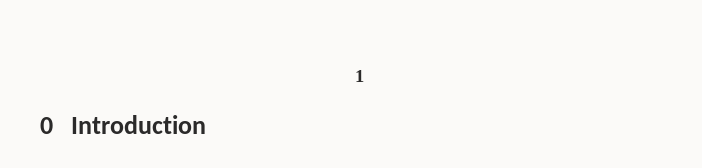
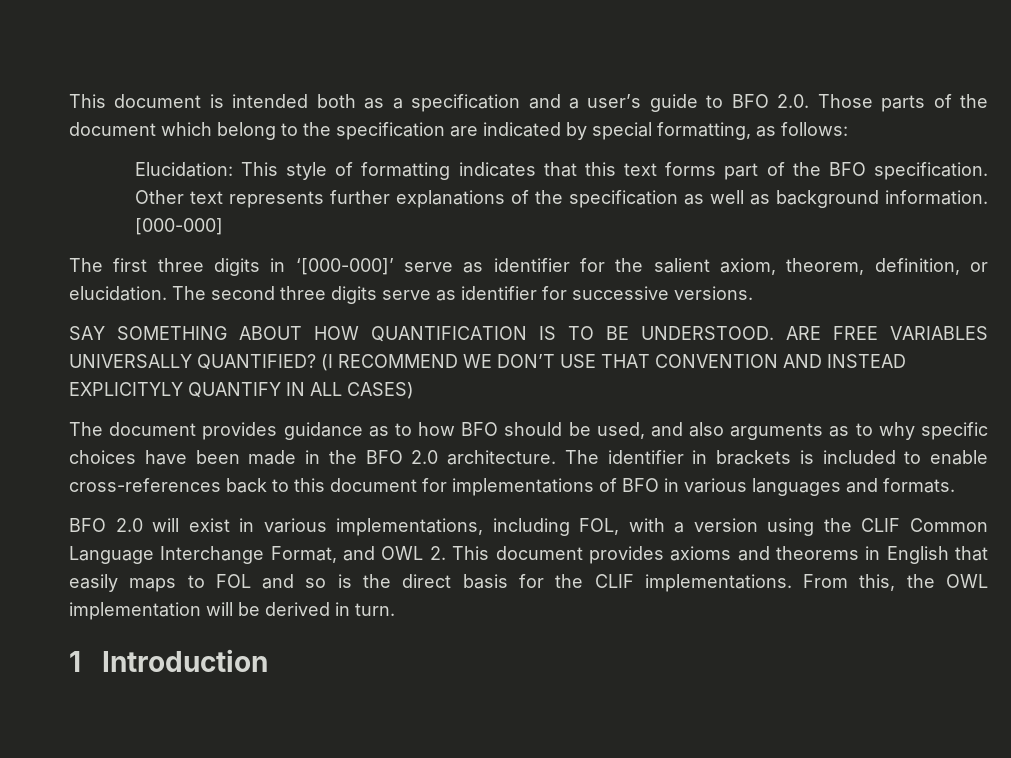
- 1
- 0 Introduction
+ This document is intended both as a specification and a user’s guide to BFO 2.0. Those parts of the document which belong to the specification are indicated by special formatting, as follows:
+ Elucidation: This style of formatting indicates that this text forms part of the BFO specification. Other text represents further explanations of the specification as well as background information. [000-000]
+ The first three digits in ‘[000-000]’ serve as identifier for the salient axiom, theorem, definition, or elucidation. The second three digits serve as identifier for successive versions.
+ SAY SOMETHING ABOUT HOW QUANTIFICATION IS TO BE UNDERSTOOD. ARE FREE VARIABLES UNIVERSALLY QUANTIFIED? (I RECOMMEND WE DON’T USE THAT CONVENTION AND INSTEAD EXPLICITYLY QUANTIFY IN ALL CASES)
+ The document provides guidance as to how BFO should be used, and also arguments as to why specific choices have been made in the BFO 2.0 architecture. The identifier in brackets is included to enable cross-references back to this document for implementations of BFO in various languages and formats.
+ BFO 2.0 will exist in various implementations, including FOL, with a version using the CLIF Common Language Interchange Format, and OWL 2. This document provides axioms and theorems in English that easily maps to FOL and so is the direct basis for the CLIF implementations. From this, the OWL implementation will be derived in turn.
+ 1 Introduction

